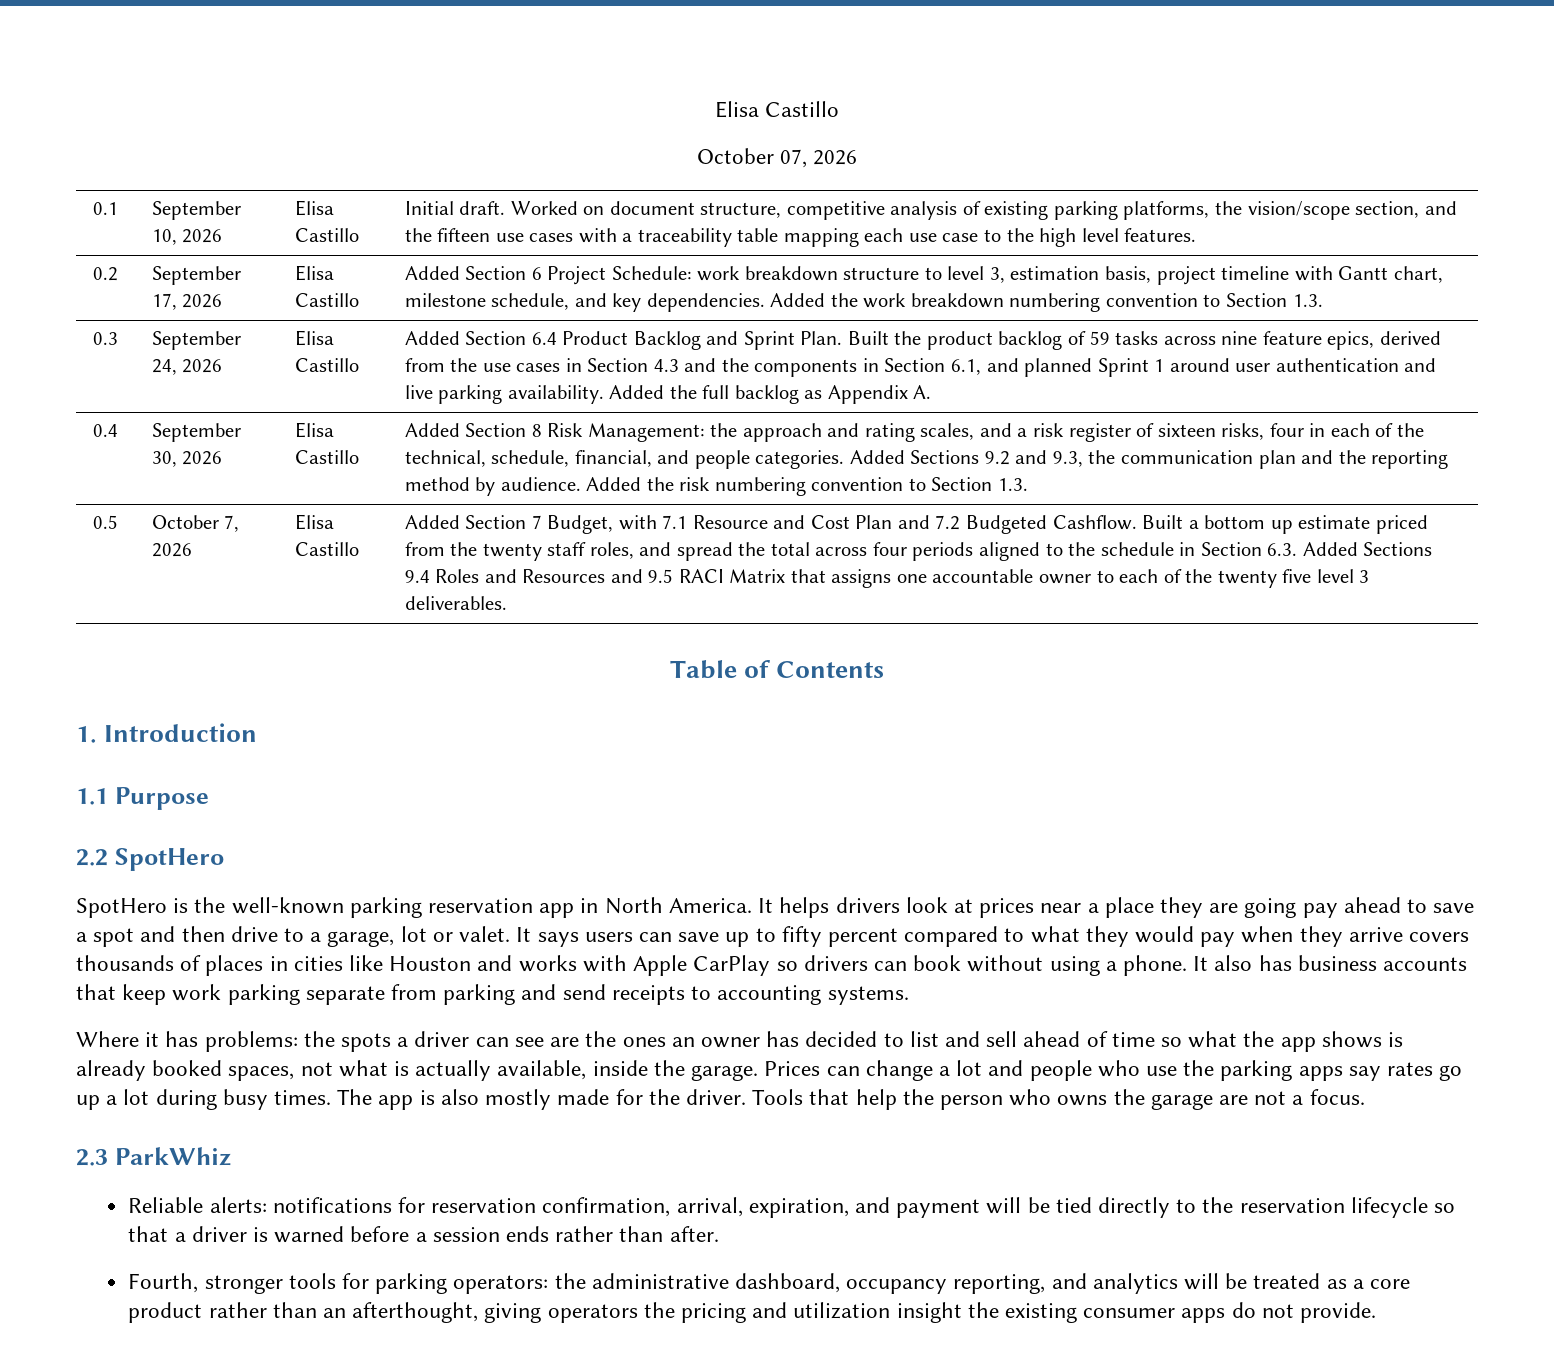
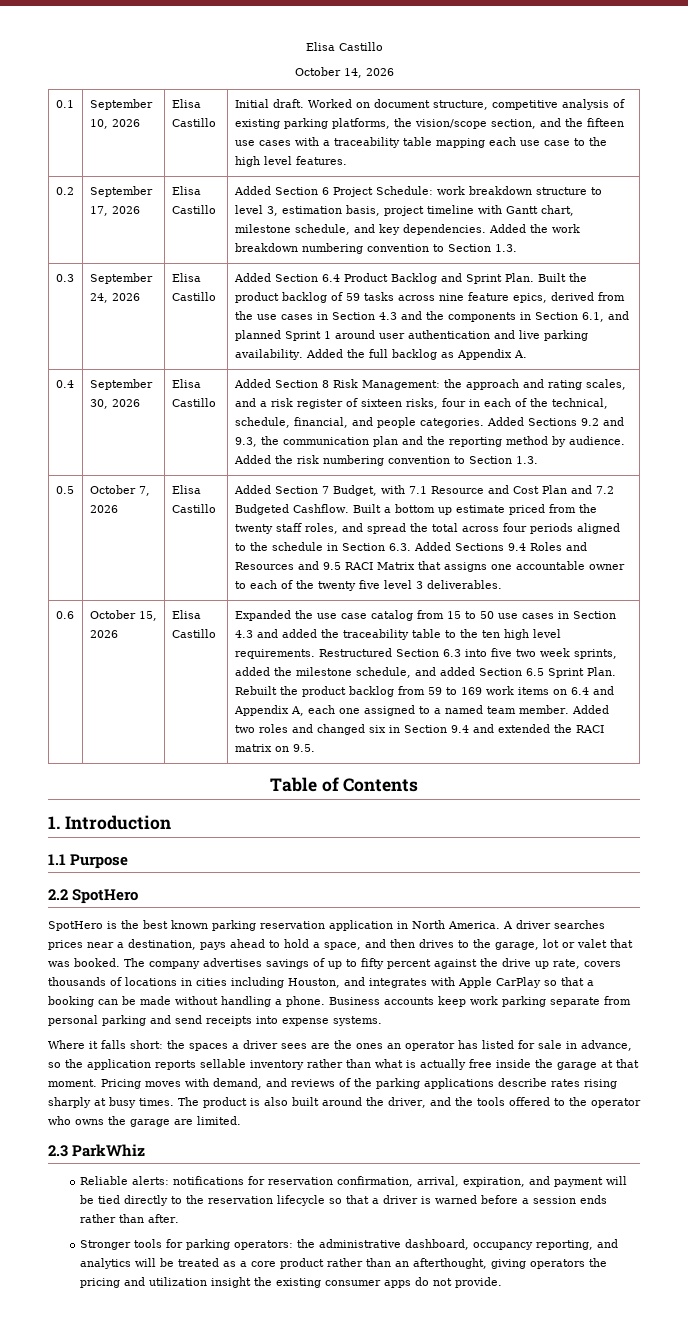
- October 07, 2026
+ October 14, 2026
+ 0.6 | October 15, 2026 | Elisa Castillo | Expanded the use case catalog from 15 to 50 use cases in Section 4.3 and added the traceability table to the ten high level requirements. Restructured Section 6.3 into five two week sprints, added the milestone schedule, and added Section 6.5 Sprint Plan. Rebuilt the product backlog from 59 to 169 work items on 6.4 and Appendix A, each one assigned to a named team member. Added two roles and changed six in Section 9.4 and extended the RACI matrix on 9.5.
- SpotHero is the well-known parking reservation app in North America.
+ SpotHero is the best known parking reservation application in North America.
- It helps drivers look at prices near a place they are going pay ahead to save a spot and then drive to a garage, lot or valet. It says users can save up to fifty percent compared to what they would pay when they arrive covers thousands of places in cities like Houston and works with Apple CarPlay so drivers can book without using a phone. It also has business accounts that keep work parking separate from parking and send receipts to accounting systems.
+ A driver searches prices near a destination, pays ahead to hold a space, and then drives to the garage, lot or valet that was booked. The company advertises savings of up to fifty percent against the drive up rate, covers thousands of locations in cities including Houston, and integrates with Apple CarPlay so that a booking can be made without handling a phone. Business accounts keep work parking separate from personal parking and send receipts into expense systems.
- Where it has problems: the spots a driver can see are the ones an owner has decided to list and sell ahead of time so what the app shows is already booked spaces, not what is actually available, inside the garage. Prices can change a lot and people who use the parking apps say rates go up a lot during busy times.
+ Where it falls short: the spaces a driver sees are the ones an operator has listed for sale in advance, so the application reports sellable inventory rather than what is actually free inside the garage at that moment. Pricing moves with demand, and reviews of the parking applications describe rates rising sharply at busy times.
- The app is also mostly made for the driver. Tools that help the person who owns the garage are not a focus.
+ The product is also built around the driver, and the tools offered to the operator who owns the garage are limited.
- Fourth, stronger tools for parking operators: the administrative dashboard, occupancy reporting, and analytics will be treated as a core product rather than an afterthought, giving operators the pricing and utilization insight the existing consumer apps do not provide.
+ Stronger tools for parking operators: the administrative dashboard, occupancy reporting, and analytics will be treated as a core product rather than an afterthought, giving operators the pricing and utilization insight the existing consumer apps do not provide.

